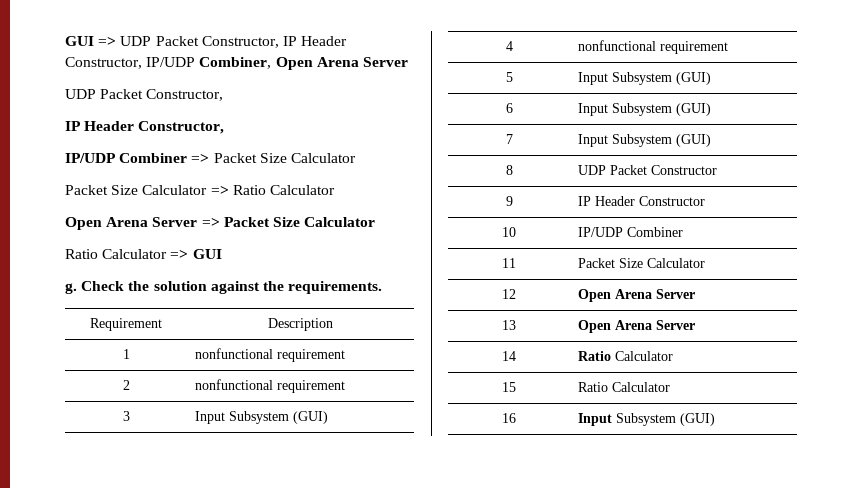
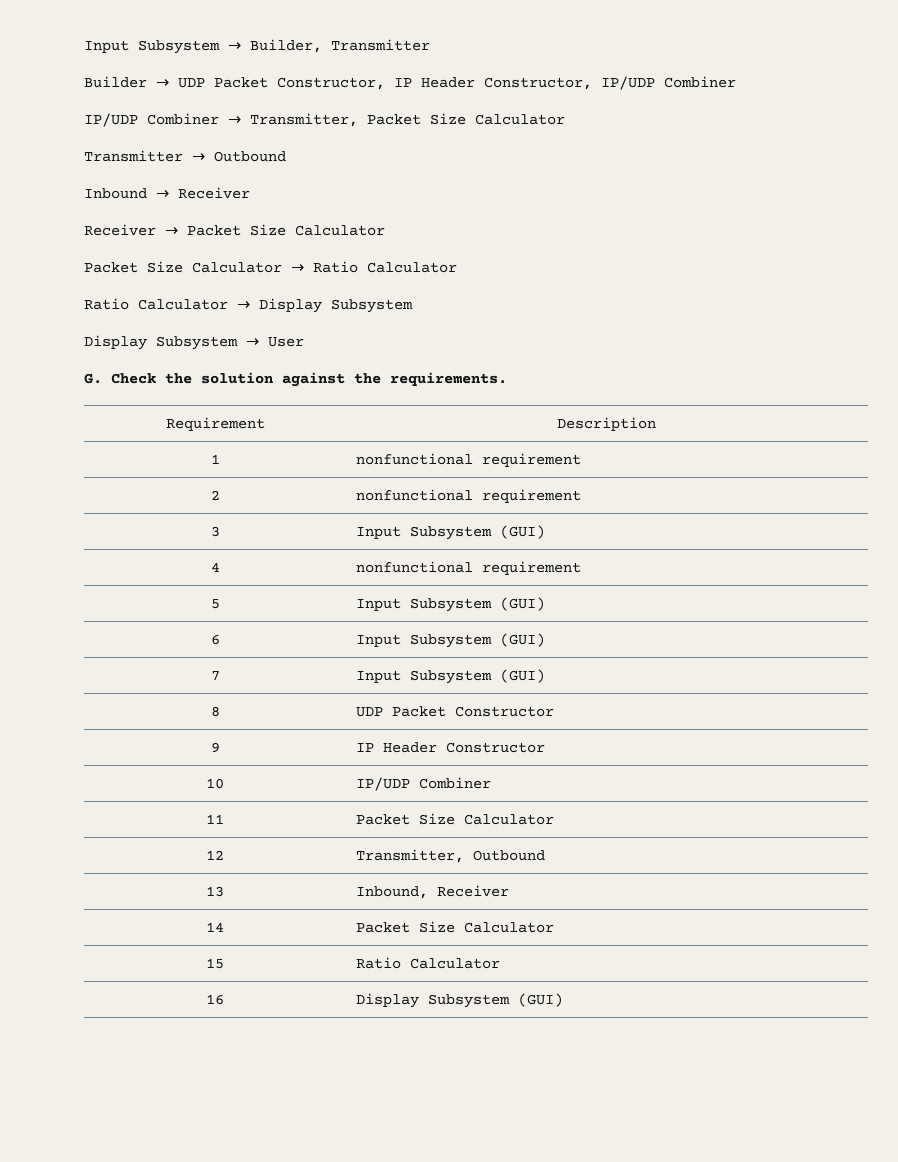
- GUI => UDP Packet Constructor, IP Header Constructor, IP/UDP Combiner, Open Arena Server
- UDP Packet Constructor,
- IP Header Constructor,
- IP/UDP Combiner => Packet Size Calculator
+ Input Subsystem → Builder, Transmitter
+ Builder → UDP Packet Constructor, IP Header Constructor, IP/UDP Combiner
+ IP/UDP Combiner → Transmitter, Packet Size Calculator
+ Transmitter → Outbound
+ Inbound → Receiver
+ Receiver → Packet Size Calculator
- Packet Size Calculator => Ratio Calculator
- Open Arena Server => Packet Size Calculator
- Ratio Calculator => GUI
- g. Check the solution against the requirements.
+ Packet Size Calculator → Ratio Calculator
+ Ratio Calculator → Display Subsystem
+ Display Subsystem → User
+ G. Check the solution against the requirements.
- 12 | Open Arena Server
- 13 | Open Arena Server
+ 12 | Transmitter, Outbound
+ 13 | Inbound, Receiver
- 14 | Ratio Calculator
+ 14 | Packet Size Calculator
- 16 | Input Subsystem (GUI)
+ 16 | Display Subsystem (GUI)

